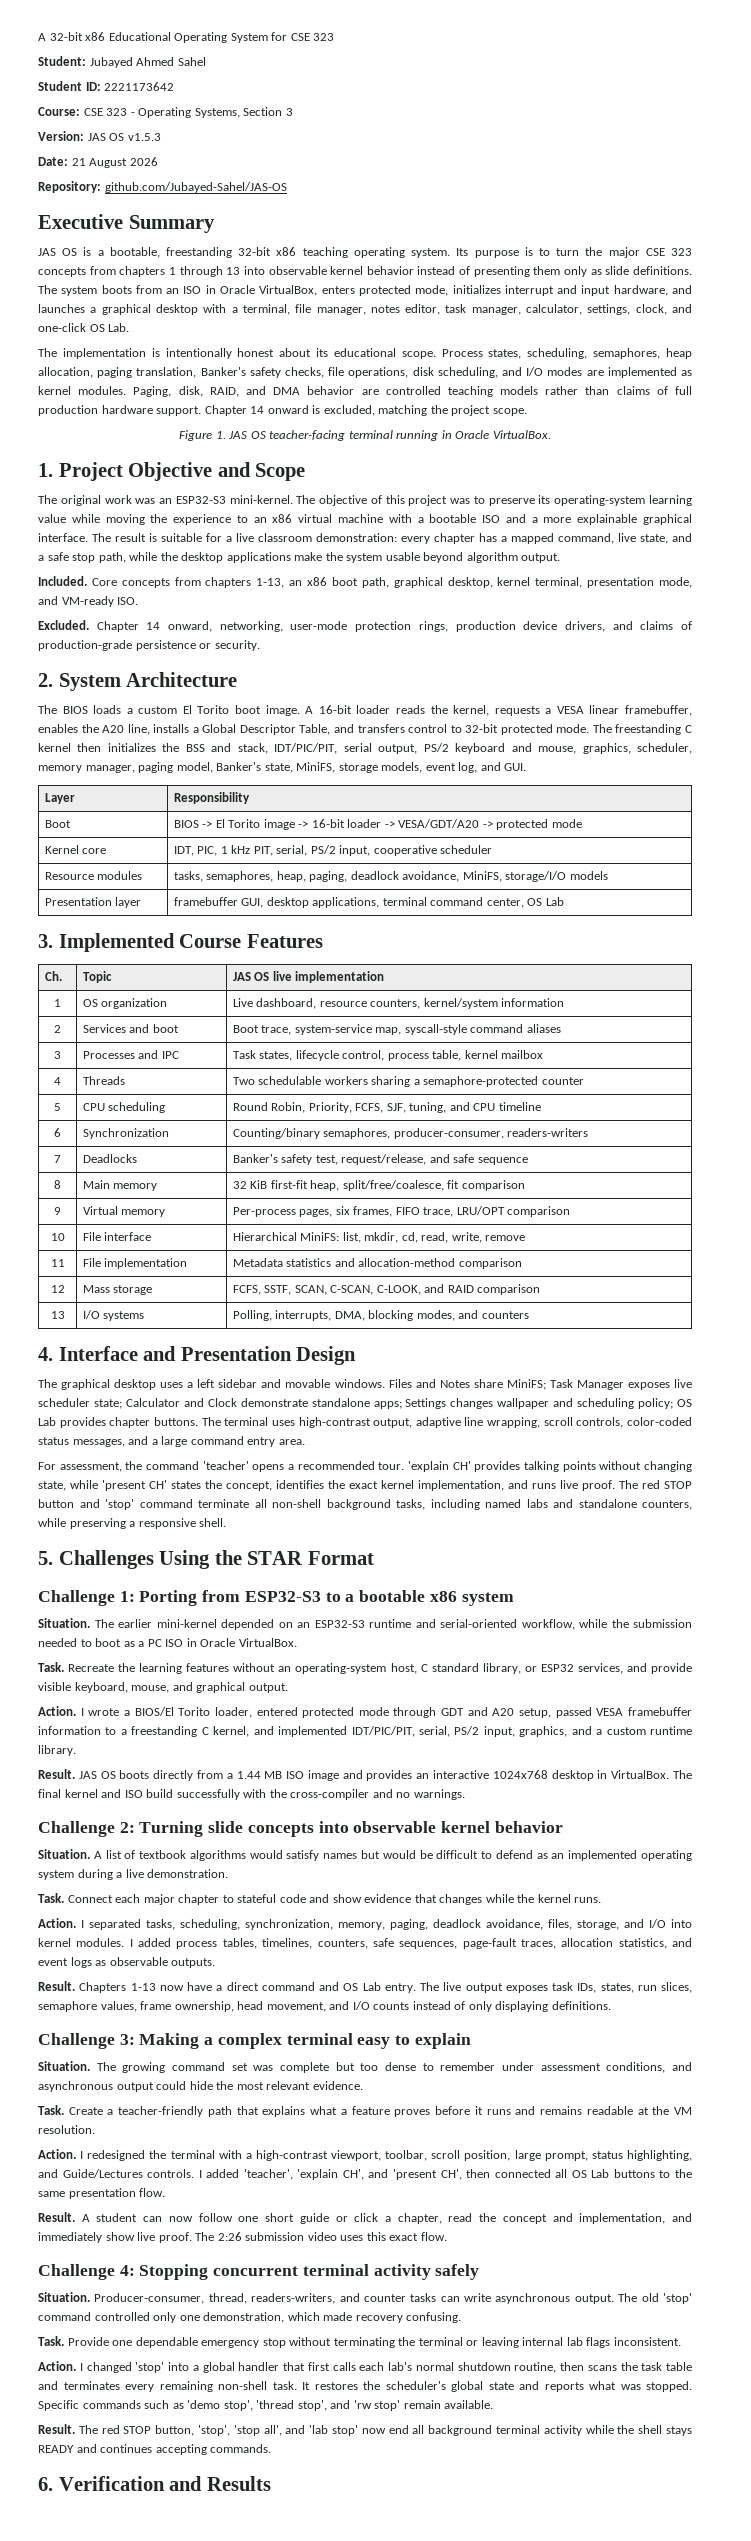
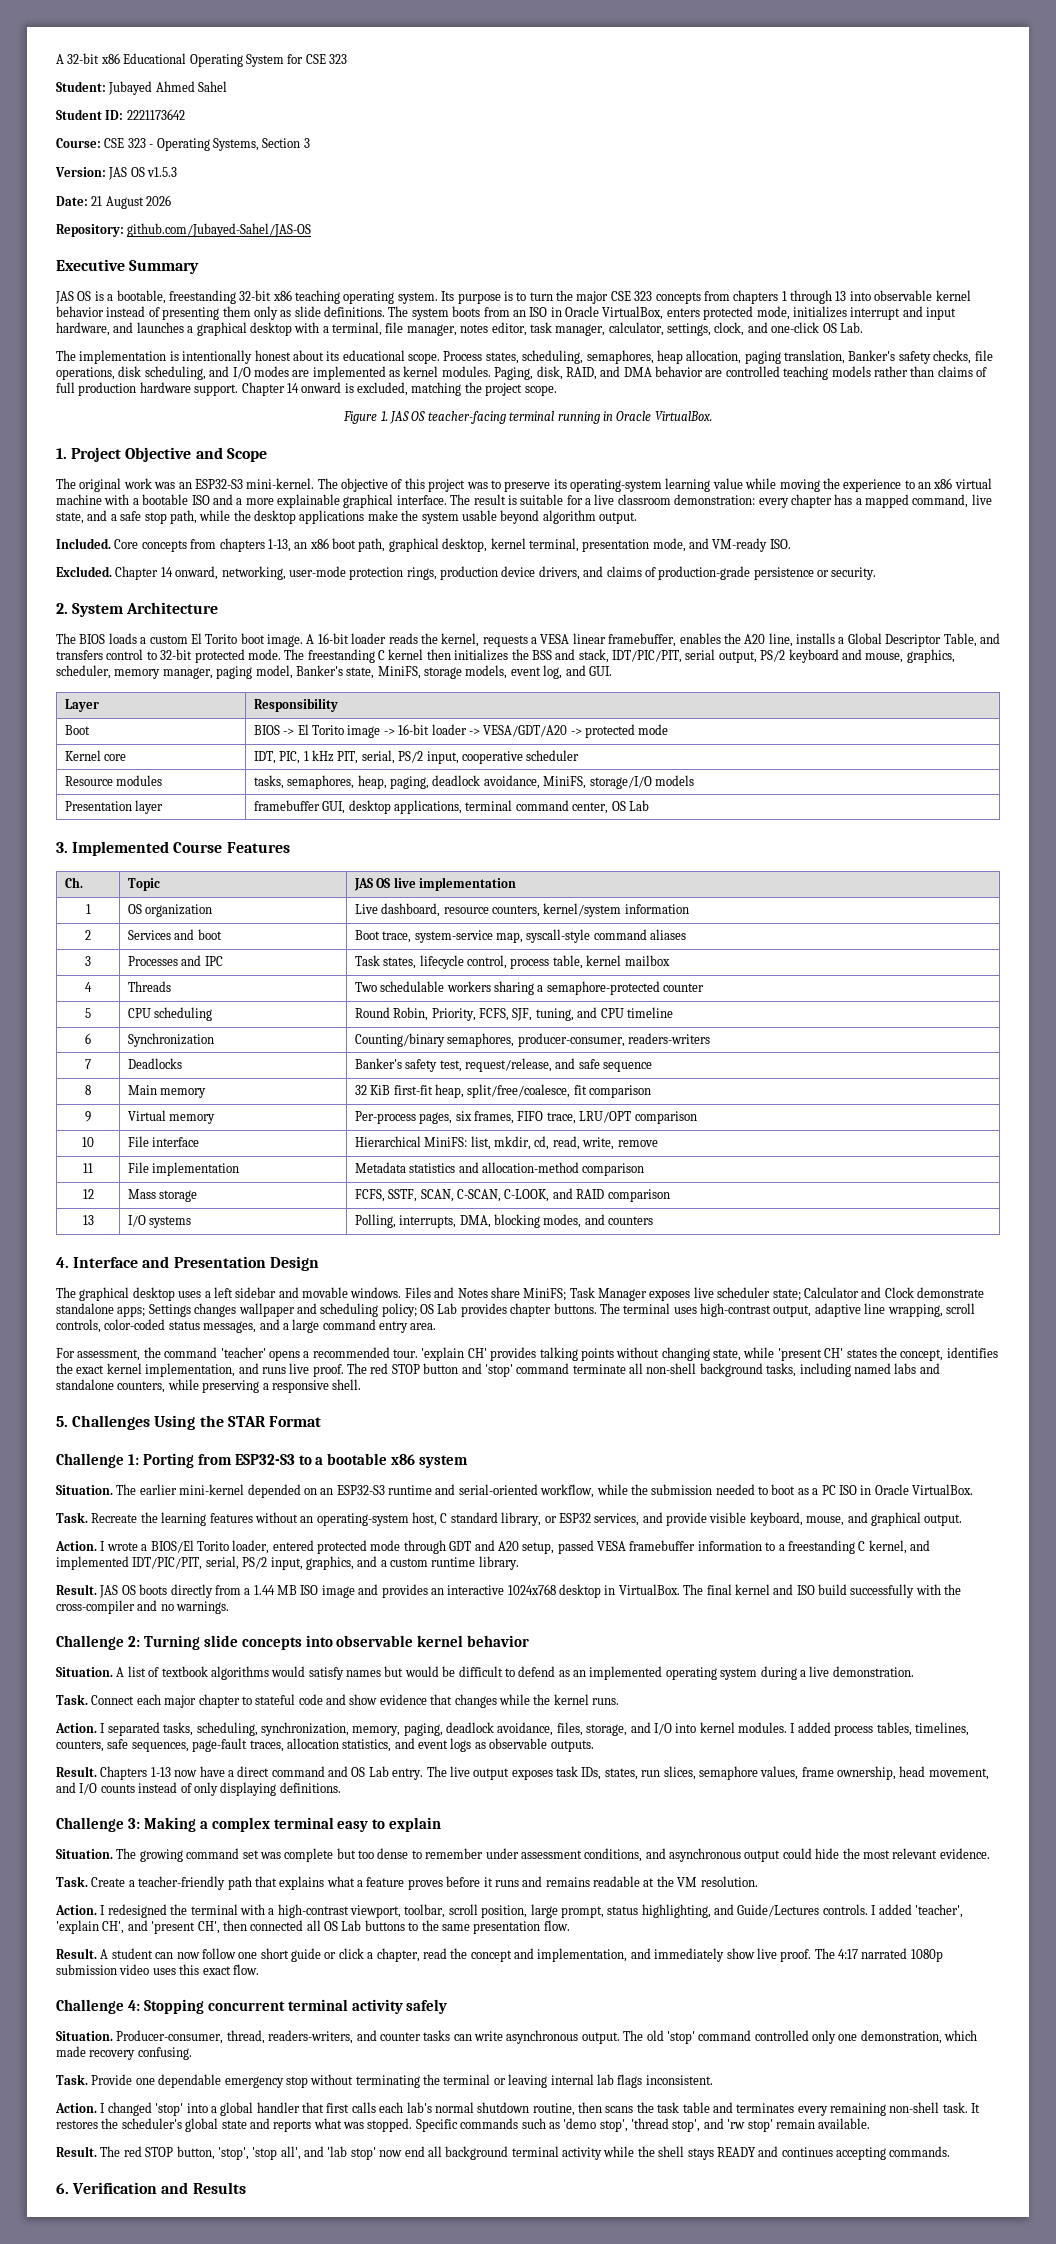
- The 2:26 submission video uses this exact flow.
+ The 4:17 narrated 1080p submission video uses this exact flow.

